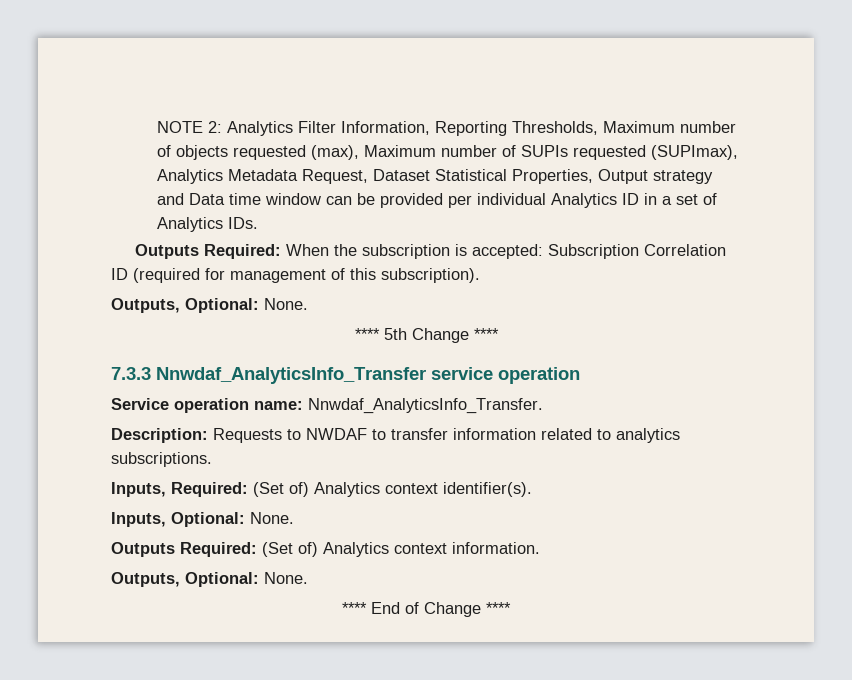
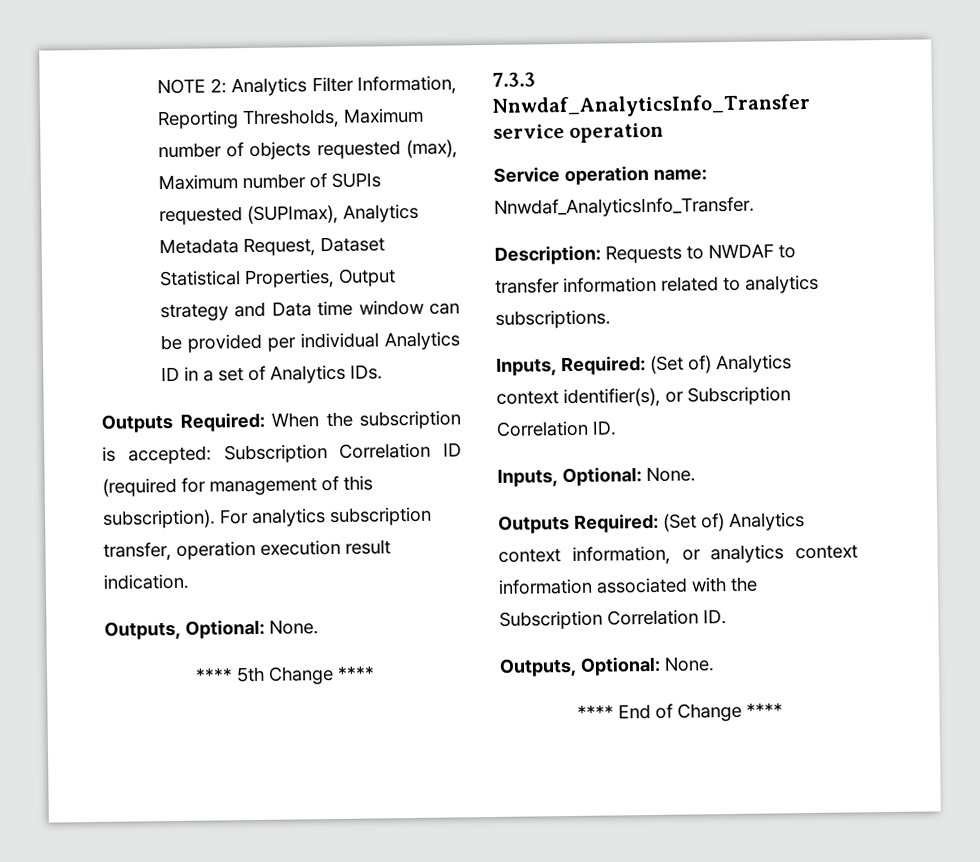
+ For analytics subscription transfer, operation execution result indication.
- Inputs, Required: (Set of) Analytics context identifier(s).
+ Inputs, Required: (Set of) Analytics context identifier(s), or Subscription Correlation ID.
- Outputs Required: (Set of) Analytics context information.
+ Outputs Required: (Set of) Analytics context information, or analytics context information associated with the Subscription Correlation ID.

